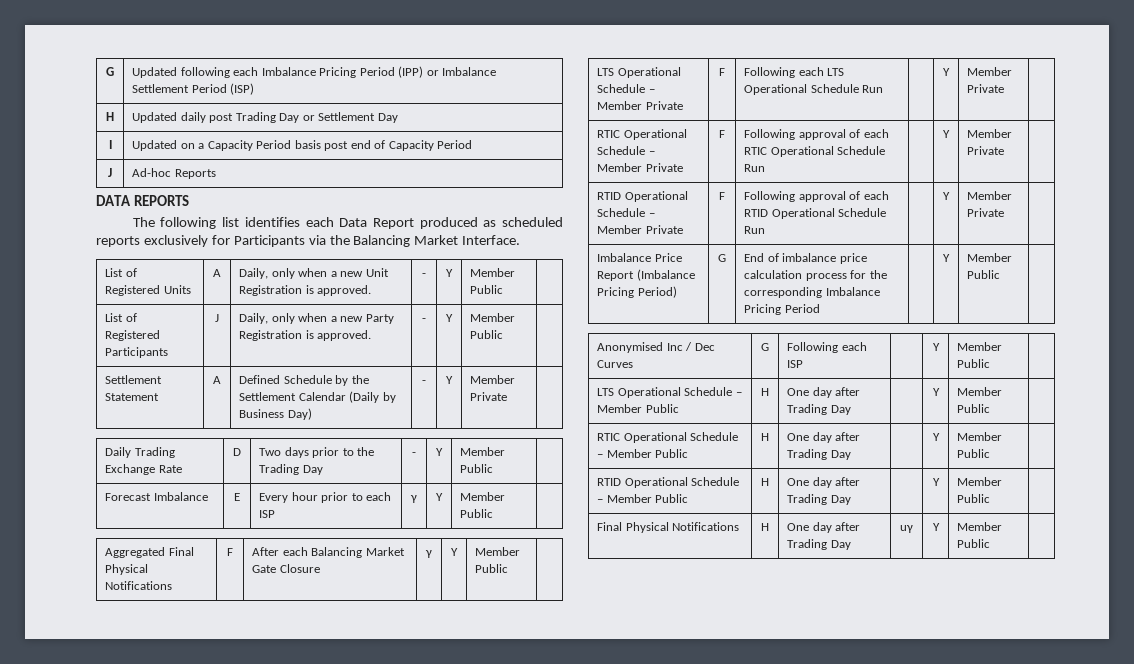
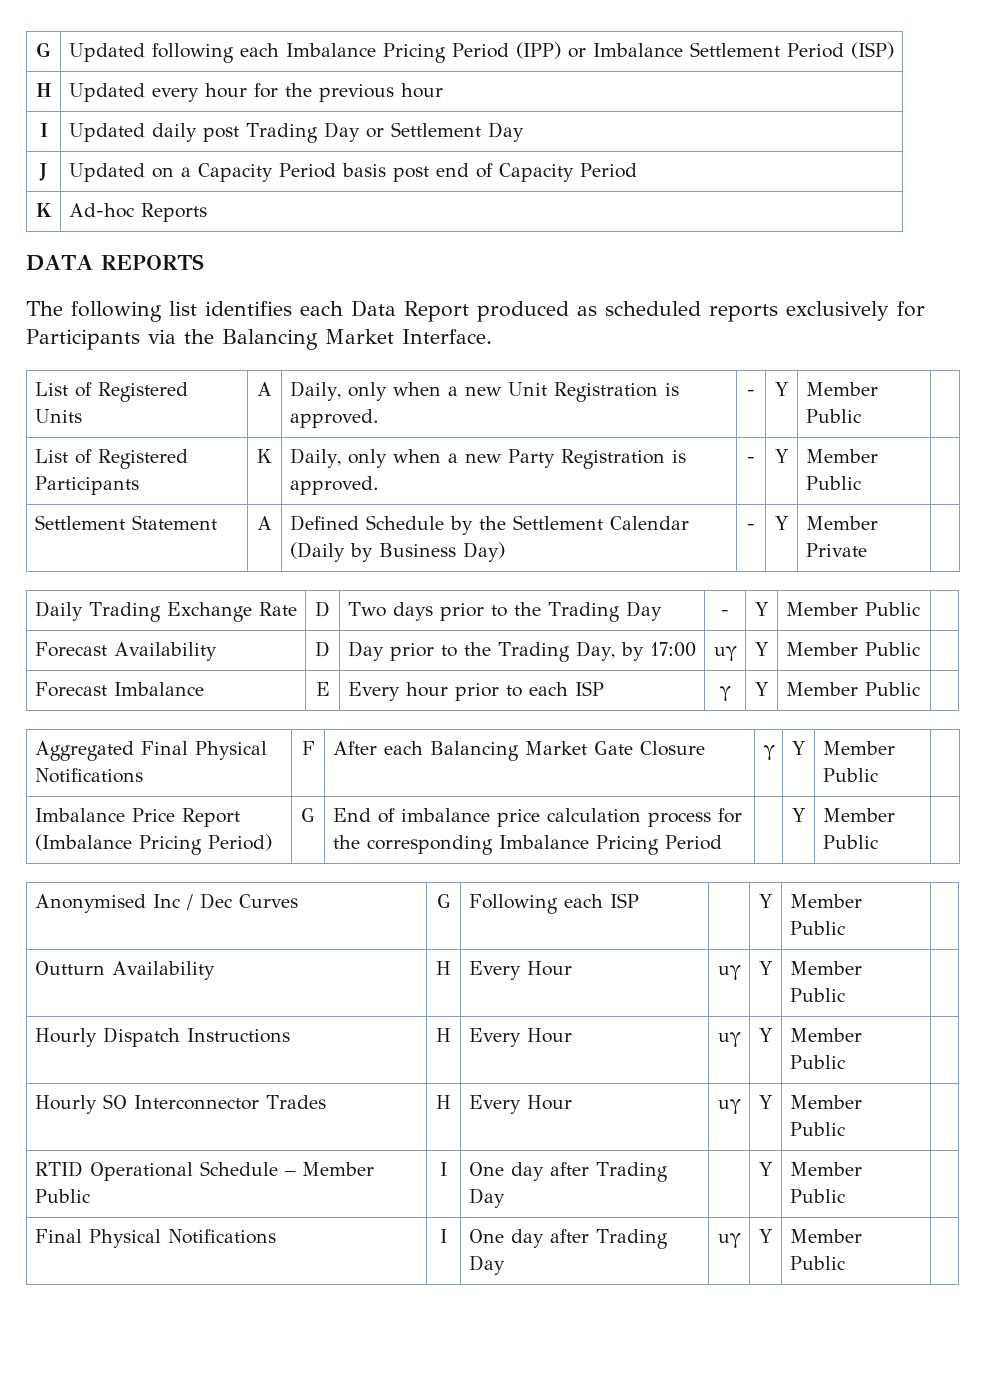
- H | Updated daily post Trading Day or Settlement Day
+ H | Updated every hour for the previous hour
+ I | Updated daily post Trading Day or Settlement Day
- I | Updated on a Capacity Period basis post end of Capacity Period
+ J | Updated on a Capacity Period basis post end of Capacity Period
- J | Ad-hoc Reports
+ K | Ad-hoc Reports
- List of Registered Participants | J | Daily, only when a new Party Registration is approved. | - | Y | Member Public |
+ List of Registered Participants | K | Daily, only when a new Party Registration is approved. | - | Y | Member Public |
+ Forecast Availability | D | Day prior to the Trading Day, by 17:00 | uγ | Y | Member Public |
- LTS Operational Schedule – Member Private | F | Following each LTS Operational Schedule Run | | Y | Member Private |
- RTIC Operational Schedule – Member Private | F | Following approval of each RTIC Operational Schedule Run | | Y | Member Private |
- RTID Operational Schedule – Member Private | F | Following approval of each RTID Operational Schedule Run | | Y | Member Private |
- LTS Operational Schedule – Member Public | H | One day after Trading Day | | Y | Member Public |
- RTIC Operational Schedule – Member Public | H | One day after Trading Day | | Y | Member Public |
+ Outturn Availability | H | Every Hour | uγ | Y | Member Public |
+ Hourly Dispatch Instructions | H | Every Hour | uγ | Y | Member Public |
+ Hourly SO Interconnector Trades | H | Every Hour | uγ | Y | Member Public |
- RTID Operational Schedule – Member Public | H | One day after Trading Day | | Y | Member Public |
+ RTID Operational Schedule – Member Public | I | One day after Trading Day | | Y | Member Public |
- Final Physical Notifications | H | One day after Trading Day | uγ | Y | Member Public |
+ Final Physical Notifications | I | One day after Trading Day | uγ | Y | Member Public |

